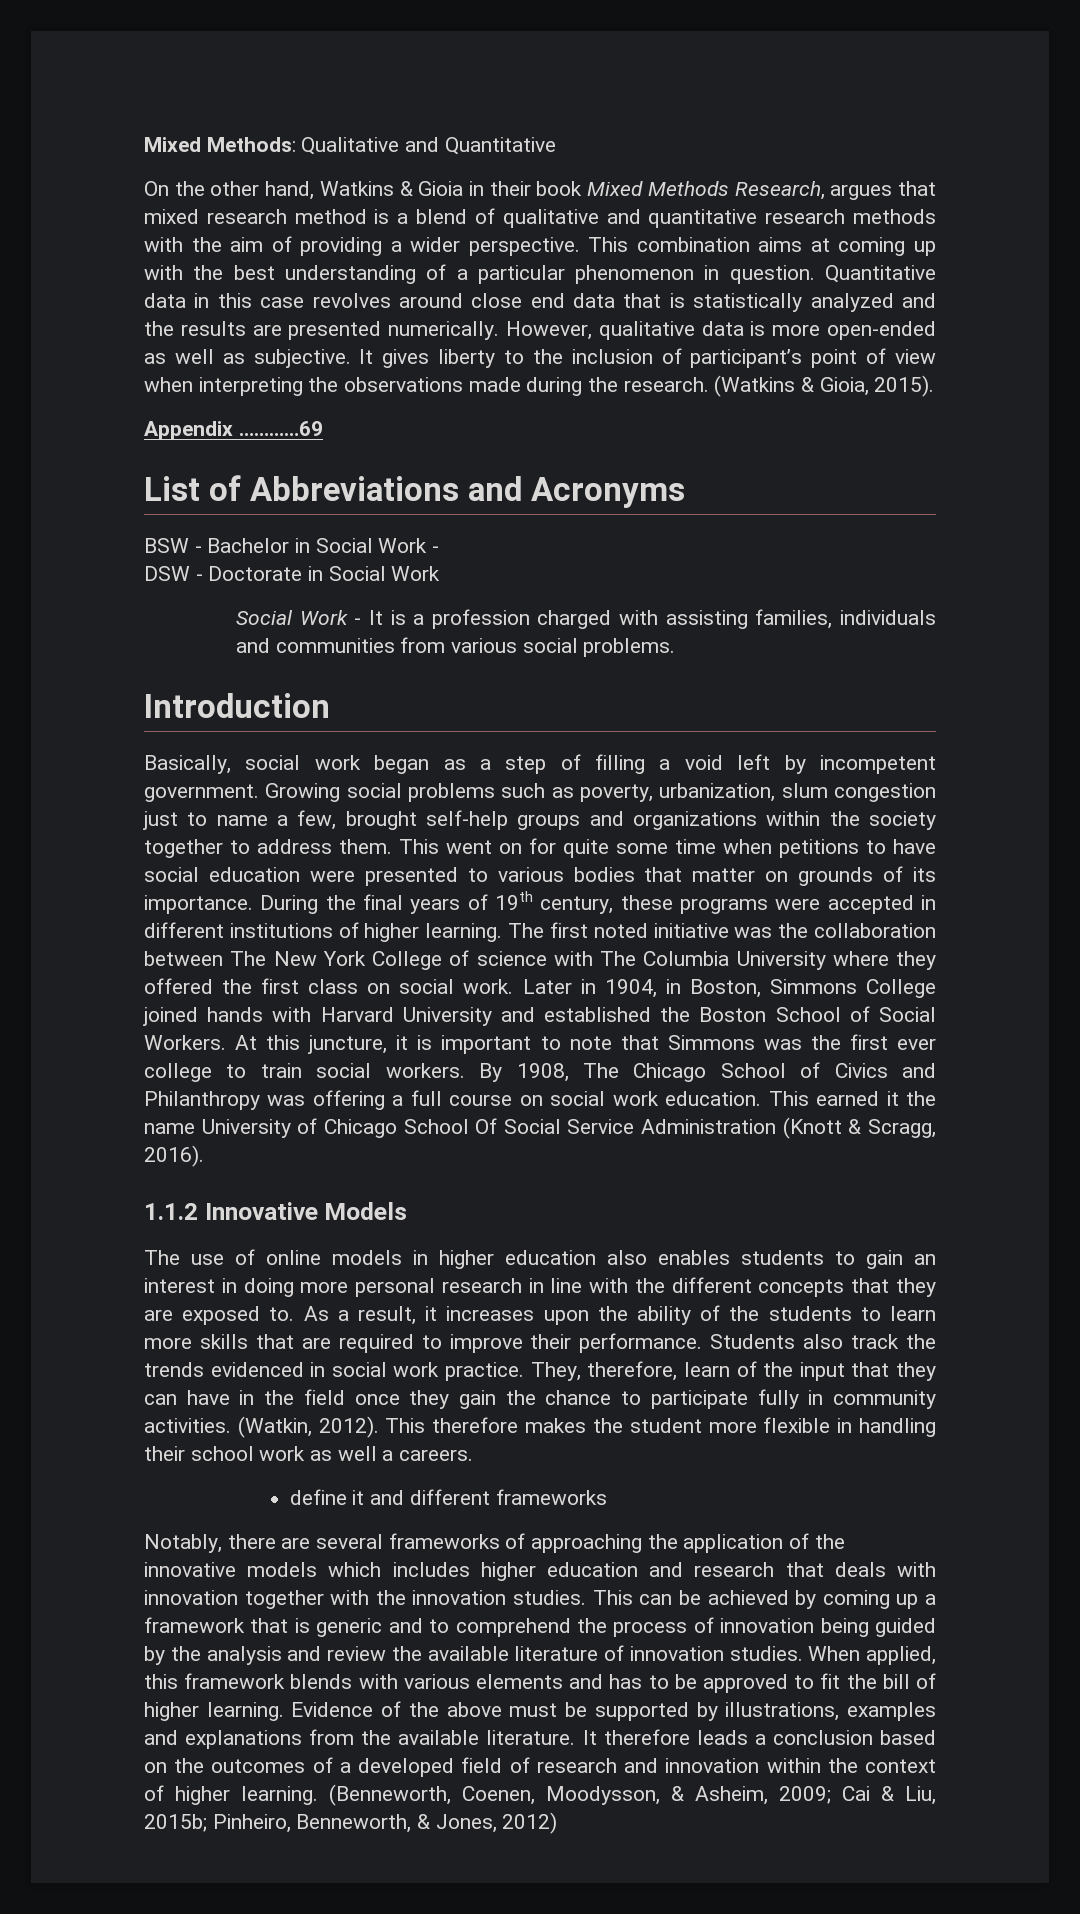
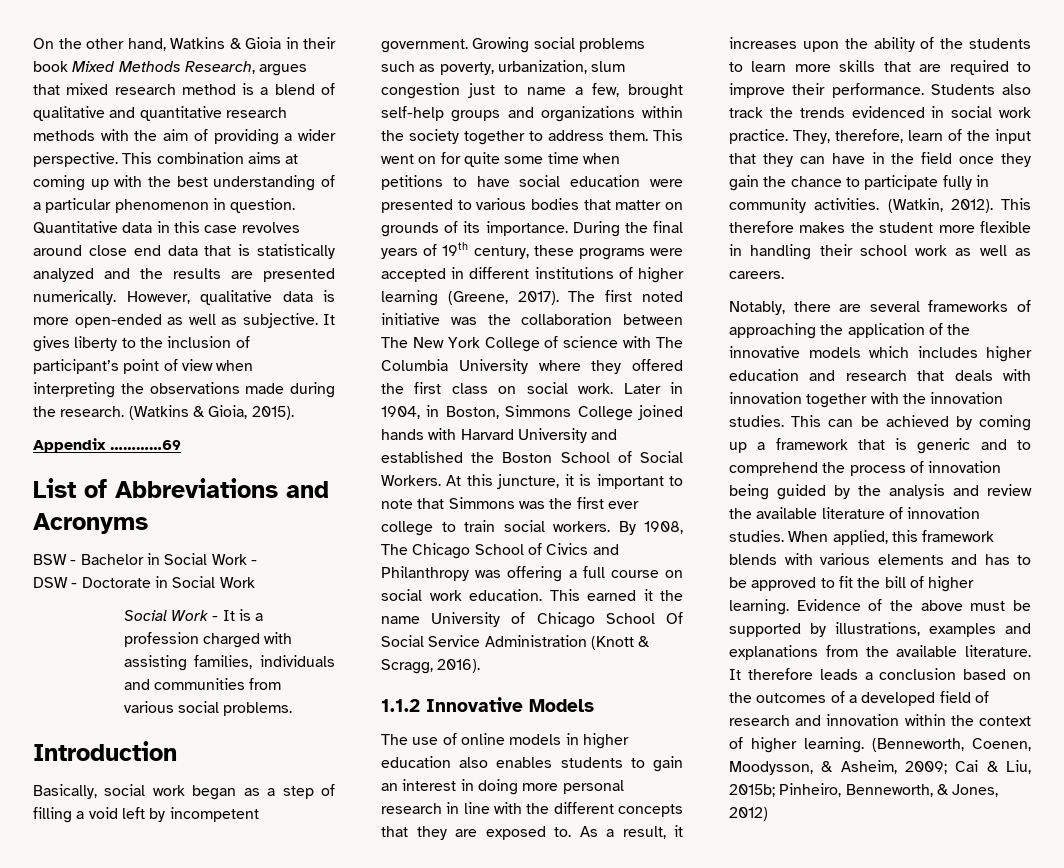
- Mixed Methods: Qualitative and Quantitative
- During the final years of 19th century, these programs were accepted in different institutions of higher learning.
+ During the final years of 19th century, these programs were accepted in different institutions of higher learning (Greene, 2017).
- This therefore makes the student more flexible in handling their school work as well a careers.
+ This therefore makes the student more flexible in handling their school work as well as careers.
- define it and different frameworks

